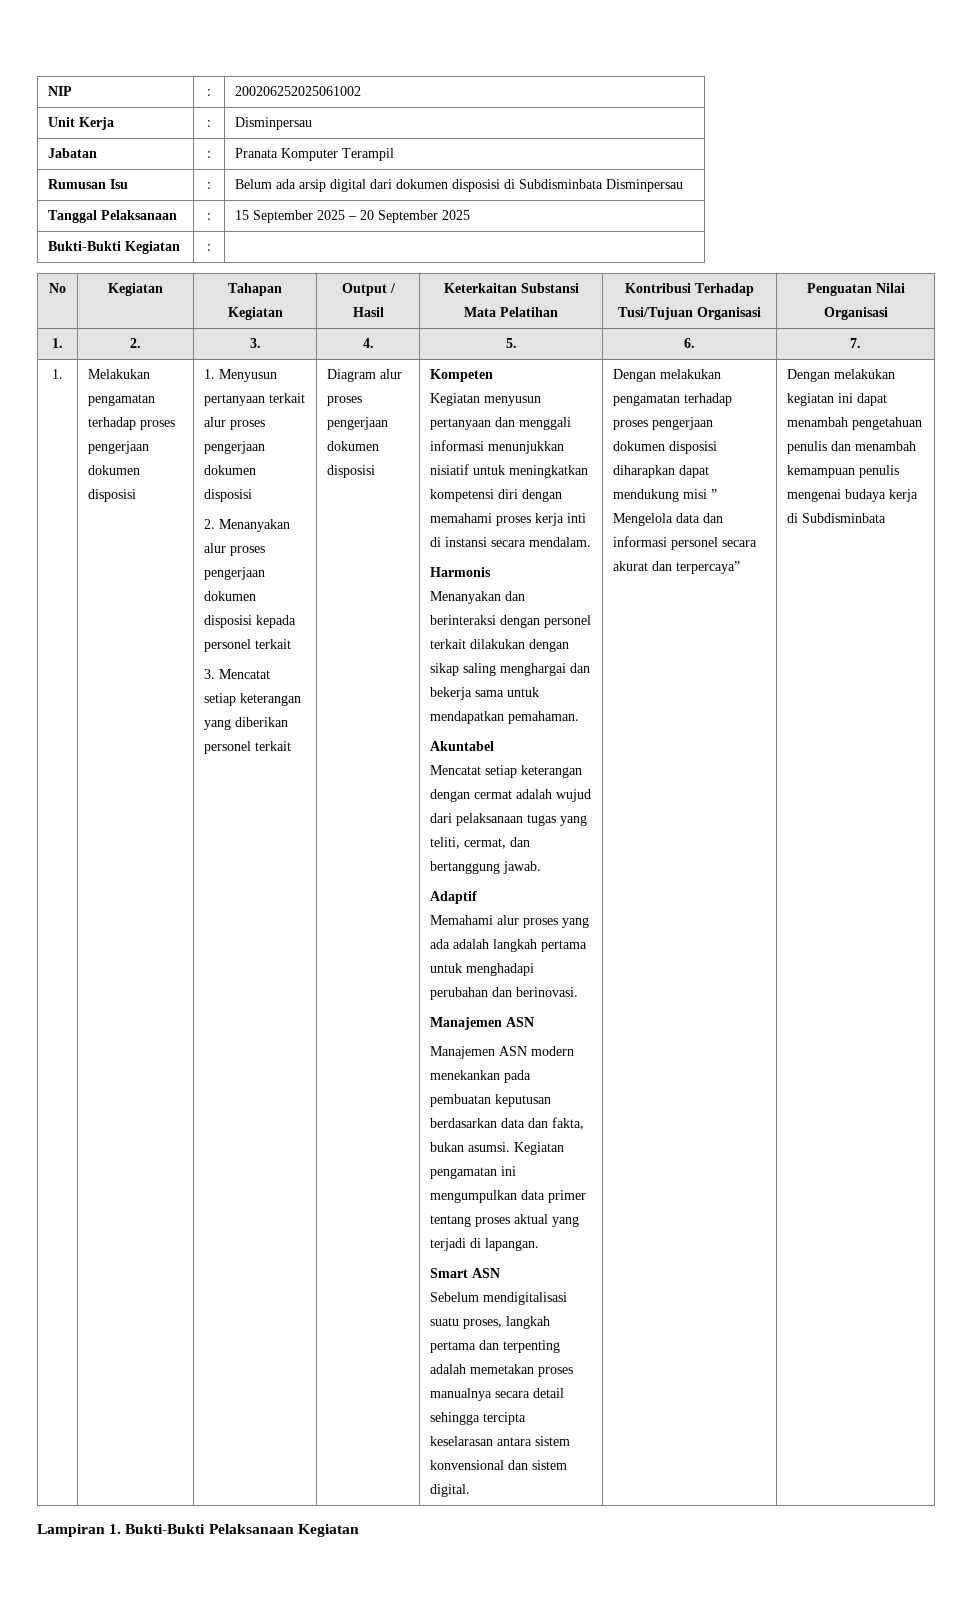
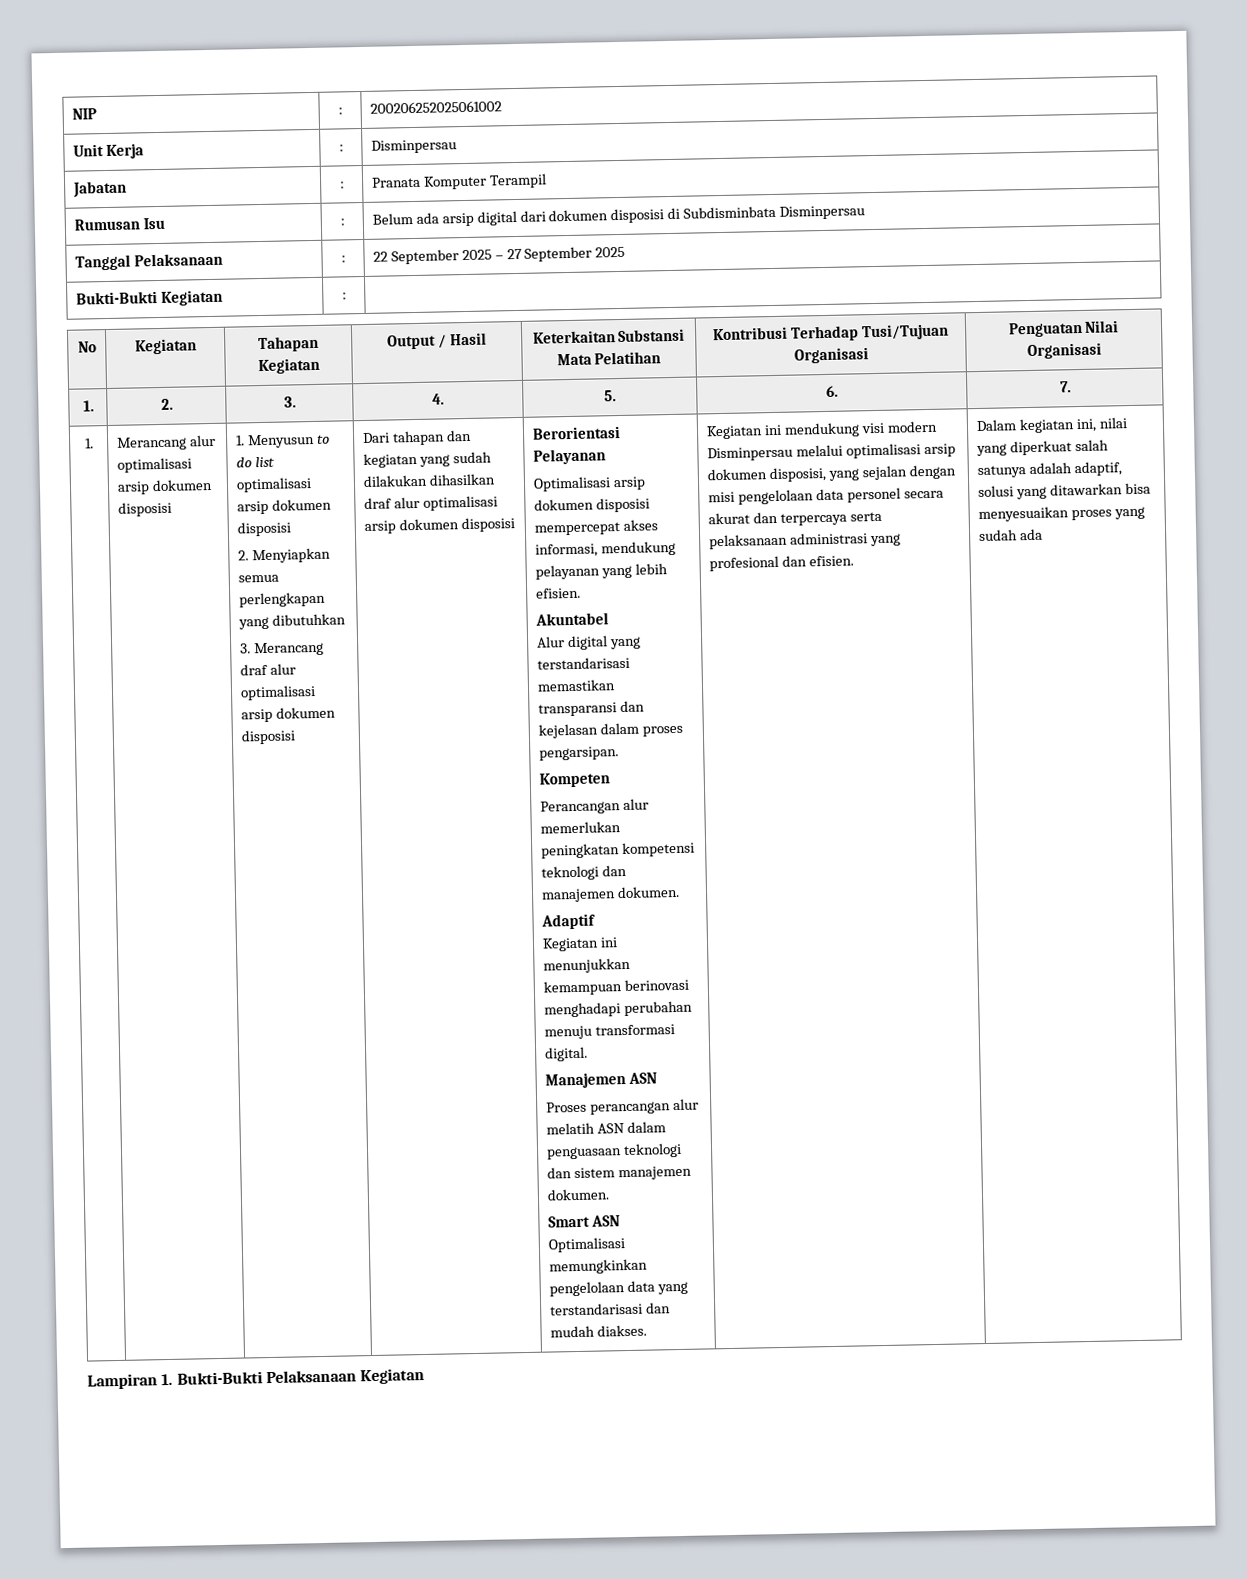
- Tanggal Pelaksanaan | : | 15 September 2025 – 20 September 2025
+ Tanggal Pelaksanaan | : | 22 September 2025 – 27 September 2025
- Melakukan pengamatan terhadap proses pengerjaan dokumen disposisi
+ Merancang alur optimalisasi arsip dokumen disposisi
- 1. Menyusun pertanyaan terkait alur proses pengerjaan dokumen disposisi
- 2. Menanyakan alur proses pengerjaan dokumen disposisi kepada personel terkait
- 3. Mencatat setiap keterangan yang diberikan personel terkait | Diagram alur proses pengerjaan dokumen disposisi | Kompeten
- Kegiatan menyusun pertanyaan dan menggali informasi menunjukkan nisiatif untuk meningkatkan kompetensi diri dengan memahami proses kerja inti di instansi secara mendalam.
- Harmonis
- Menanyakan dan berinteraksi dengan personel terkait dilakukan dengan sikap saling menghargai dan bekerja sama untuk mendapatkan pemahaman.
+ 1. Menyusun to do list optimalisasi arsip dokumen disposisi
+ 2. Menyiapkan semua perlengkapan yang dibutuhkan
+ 3. Merancang draf alur optimalisasi arsip dokumen disposisi | Dari tahapan dan kegiatan yang sudah dilakukan dihasilkan draf alur optimalisasi arsip dokumen disposisi | Berorientasi Pelayanan
+ Optimalisasi arsip dokumen disposisi mempercepat akses informasi, mendukung pelayanan yang lebih efisien.
  Akuntabel
- Mencatat setiap keterangan dengan cermat adalah wujud dari pelaksanaan tugas yang teliti, cermat, dan bertanggung jawab.
+ Alur digital yang terstandarisasi memastikan transparansi dan kejelasan dalam proses pengarsipan.
+ Kompeten
+ Perancangan alur memerlukan peningkatan kompetensi teknologi dan manajemen dokumen.
  Adaptif
- Memahami alur proses yang ada adalah langkah pertama untuk menghadapi perubahan dan berinovasi.
+ Kegiatan ini menunjukkan kemampuan berinovasi menghadapi perubahan menuju transformasi digital.
  Manajemen ASN
- Manajemen ASN modern menekankan pada pembuatan keputusan berdasarkan data dan fakta, bukan asumsi. Kegiatan pengamatan ini mengumpulkan data primer tentang proses aktual yang terjadi di lapangan.
+ Proses perancangan alur melatih ASN dalam penguasaan teknologi dan sistem manajemen dokumen.
  Smart ASN
- Sebelum mendigitalisasi suatu proses, langkah pertama dan terpenting adalah memetakan proses manualnya secara detail sehingga tercipta keselarasan antara sistem konvensional dan sistem digital. | Dengan melakukan pengamatan terhadap proses pengerjaan dokumen disposisi diharapkan dapat mendukung misi ” Mengelola data dan informasi personel secara akurat dan terpercaya” | Dengan melakukan kegiatan ini dapat menambah pengetahuan penulis dan menambah kemampuan penulis mengenai budaya kerja di Subdisminbata
+ Optimalisasi memungkinkan pengelolaan data yang terstandarisasi dan mudah diakses. | Kegiatan ini mendukung visi modern Disminpersau melalui optimalisasi arsip dokumen disposisi, yang sejalan dengan misi pengelolaan data personel secara akurat dan terpercaya serta pelaksanaan administrasi yang profesional dan efisien. | Dalam kegiatan ini, nilai yang diperkuat salah satunya adalah adaptif, solusi yang ditawarkan bisa menyesuaikan proses yang sudah ada

